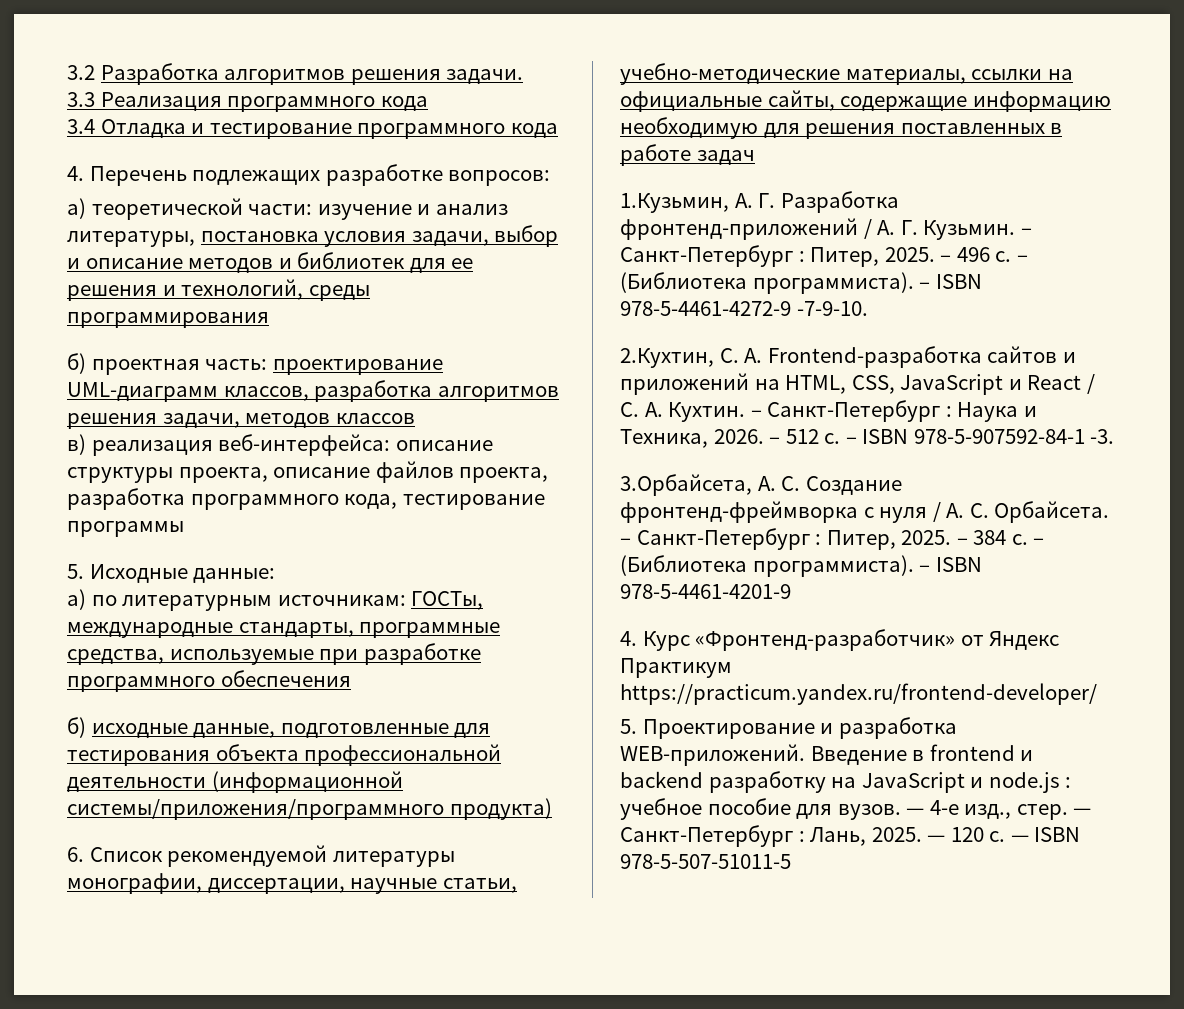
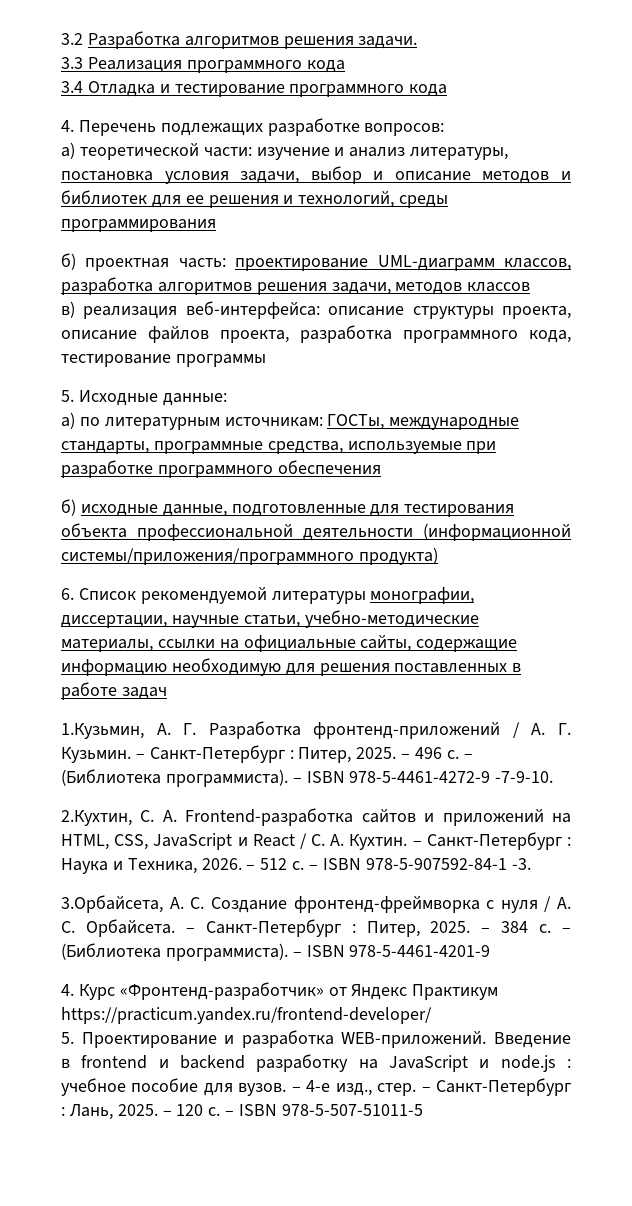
- — 4-е изд., стер.
+ – 4-е изд., стер.
- — Санкт-Петербург : Лань, 2025.
+ – Санкт-Петербург : Лань, 2025.
- — 120 с.
+ – 120 с.
- — ISBN 978-5-507-51011-5
+ – ISBN 978-5-507-51011-5

